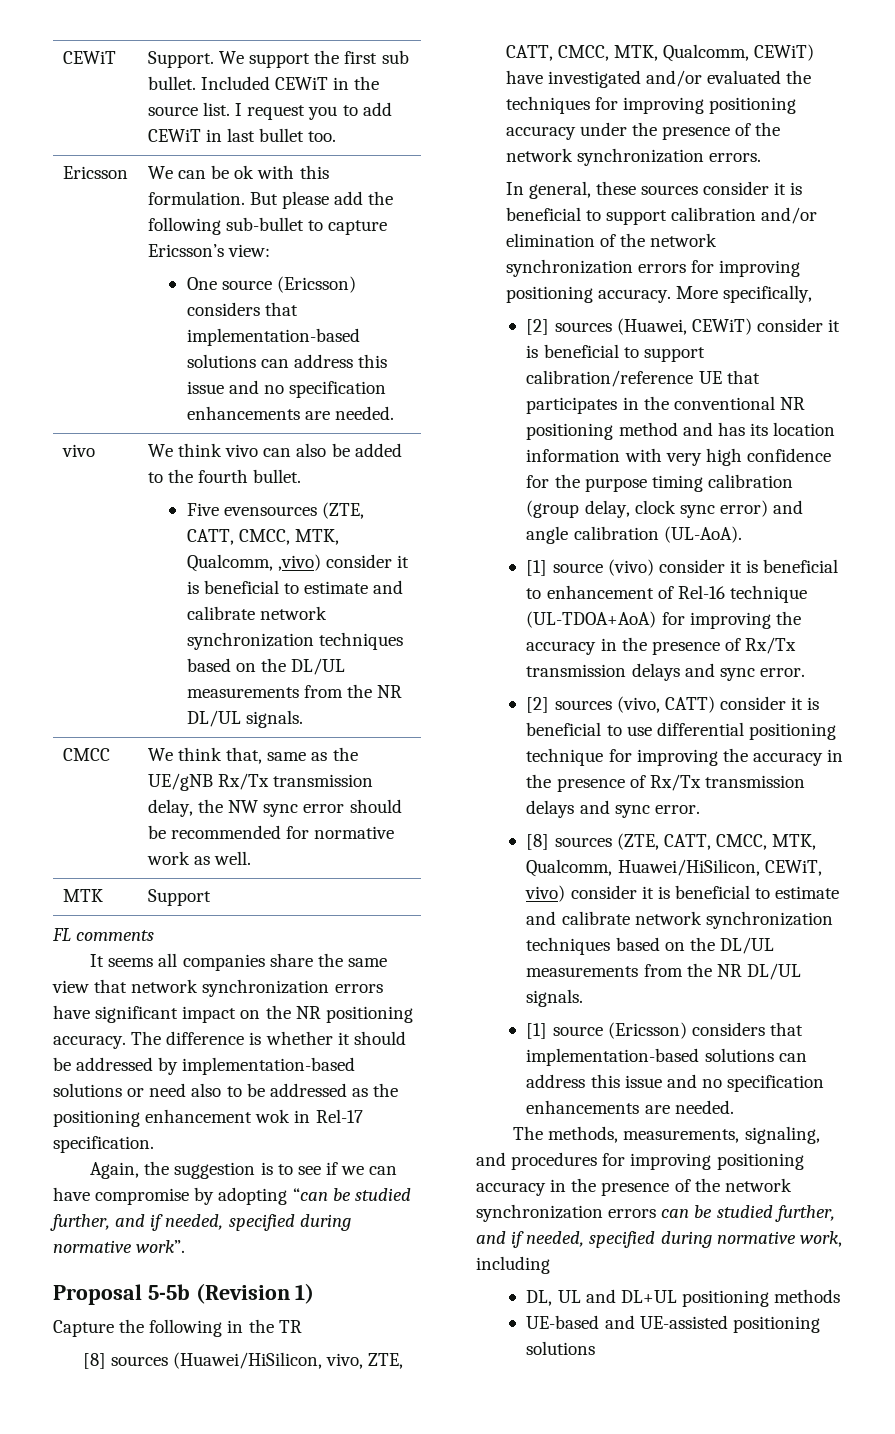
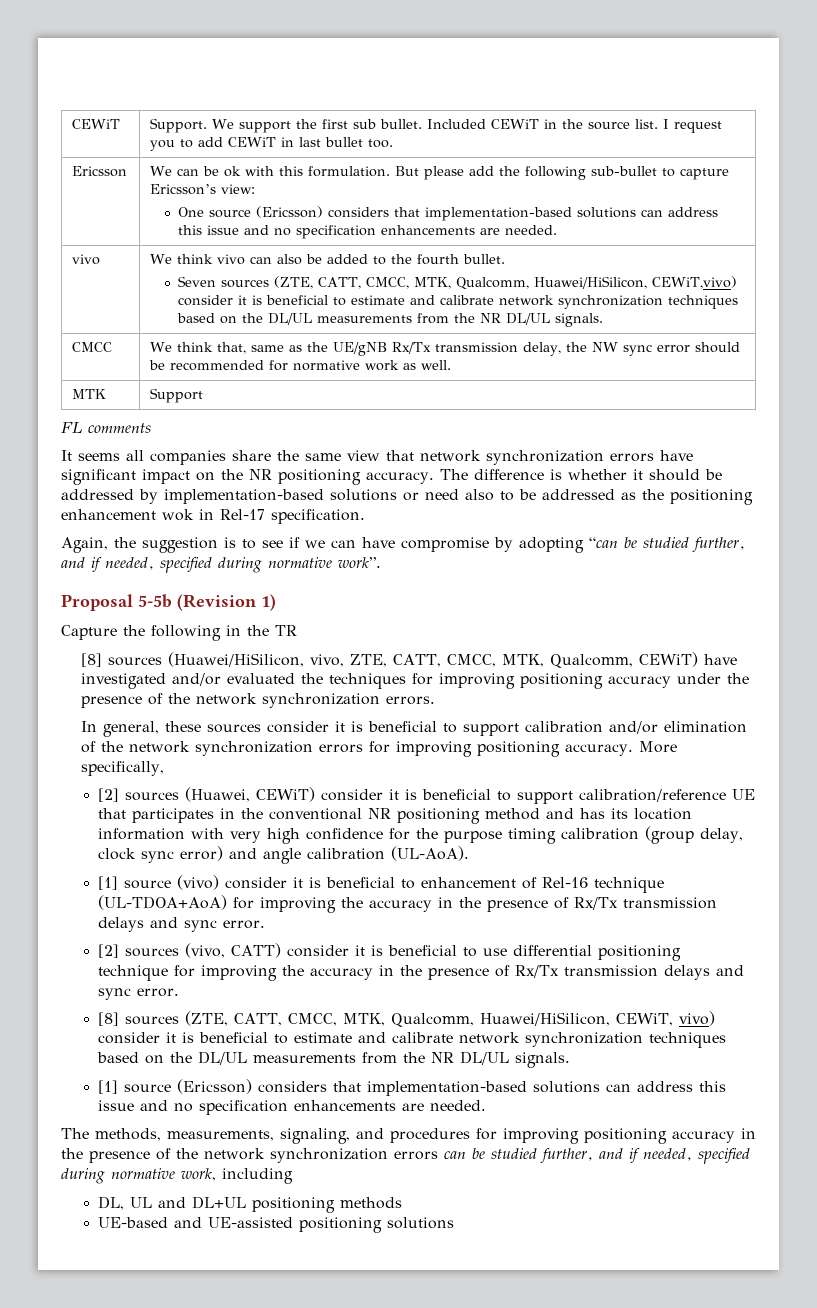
- Five evensources (ZTE, CATT, CMCC, MTK, Qualcomm, ,vivo) consider it is beneficial to estimate and calibrate network synchronization techniques based on the DL/UL measurements from the NR DL/UL signals.
+ Seven sources (ZTE, CATT, CMCC, MTK, Qualcomm, Huawei/HiSilicon, CEWiT,vivo) consider it is beneficial to estimate and calibrate network synchronization techniques based on the DL/UL measurements from the NR DL/UL signals.

